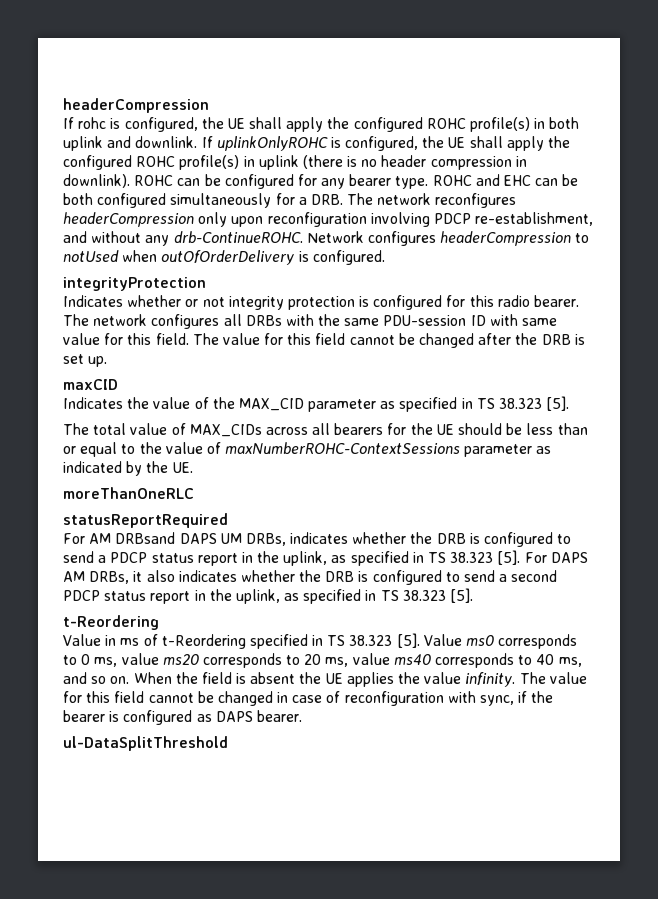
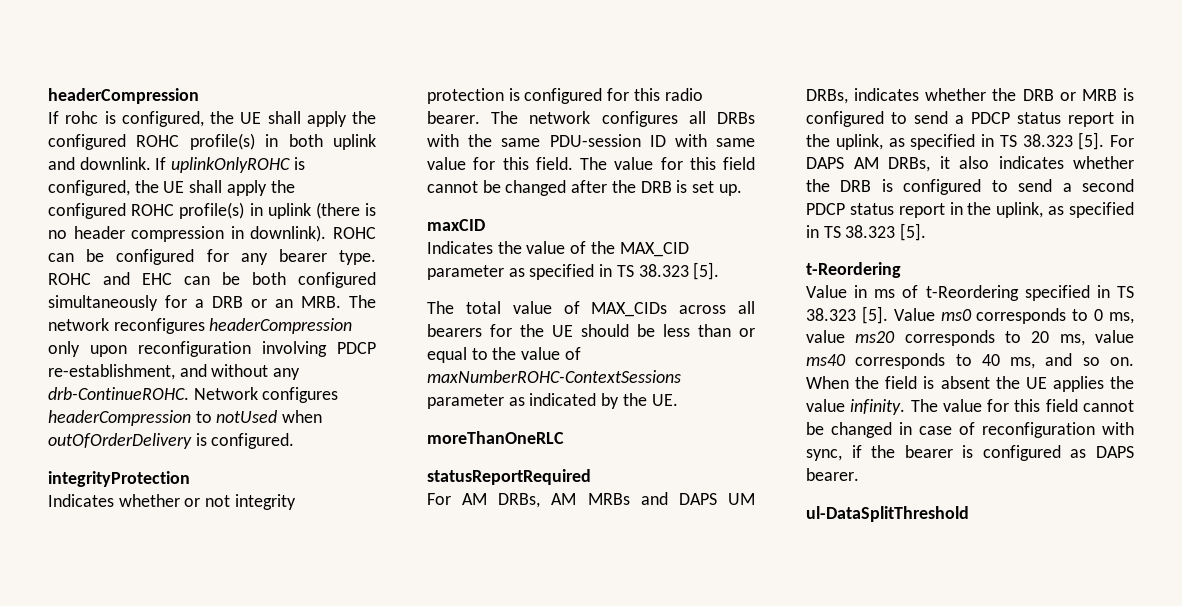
- ROHC and EHC can be both configured simultaneously for a DRB. The network reconfigures headerCompression only upon reconfiguration involving PDCP re-establishment, and without any drb-ContinueROHC.
+ ROHC and EHC can be both configured simultaneously for a DRB or an MRB. The network reconfigures headerCompression only upon reconfiguration involving PDCP re-establishment, and without any drb-ContinueROHC.
- For AM DRBsand DAPS UM DRBs, indicates whether the DRB is configured to send a PDCP status report in the uplink, as specified in TS 38.323 [5].
+ For AM DRBs, AM MRBs and DAPS UM DRBs, indicates whether the DRB or MRB is configured to send a PDCP status report in the uplink, as specified in TS 38.323 [5].

